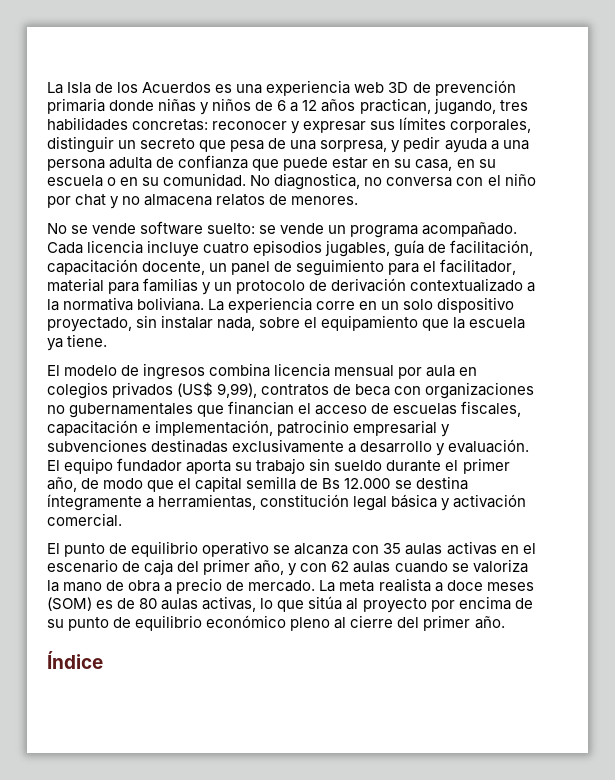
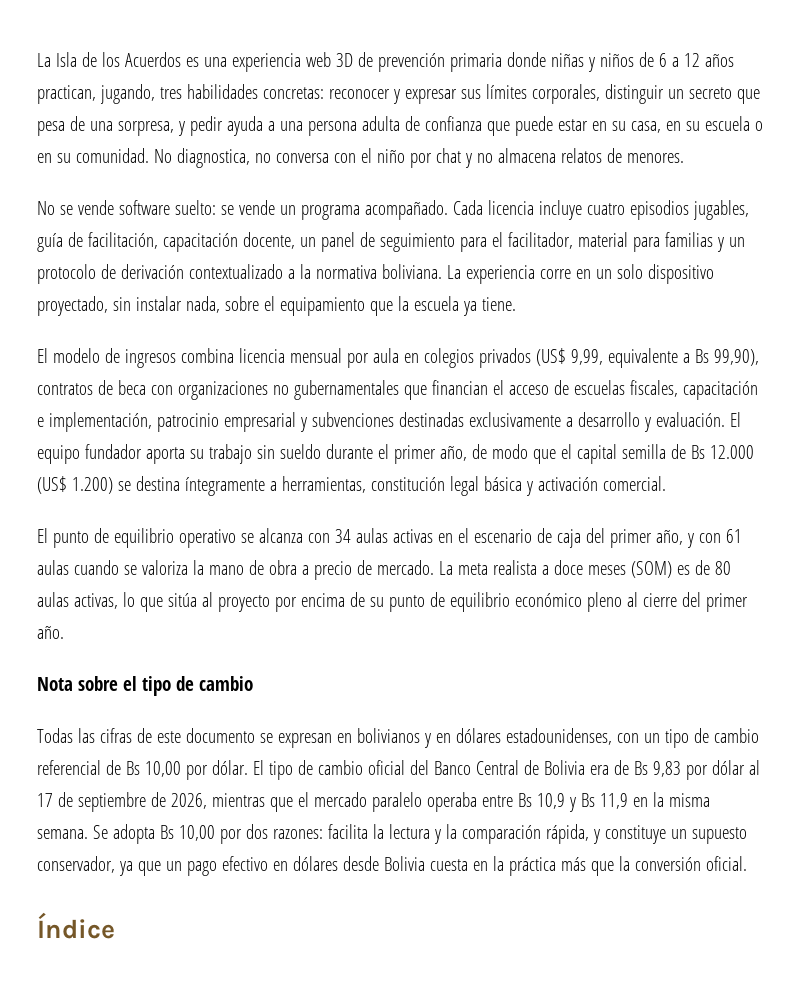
- El modelo de ingresos combina licencia mensual por aula en colegios privados (US$ 9,99), contratos de beca con organizaciones no gubernamentales que financian el acceso de escuelas fiscales, capacitación e implementación, patrocinio empresarial y subvenciones destinadas exclusivamente a desarrollo y evaluación.
+ El modelo de ingresos combina licencia mensual por aula en colegios privados (US$ 9,99, equivalente a Bs 99,90), contratos de beca con organizaciones no gubernamentales que financian el acceso de escuelas fiscales, capacitación e implementación, patrocinio empresarial y subvenciones destinadas exclusivamente a desarrollo y evaluación.
- El equipo fundador aporta su trabajo sin sueldo durante el primer año, de modo que el capital semilla de Bs 12.000 se destina íntegramente a herramientas, constitución legal básica y activación comercial.
+ El equipo fundador aporta su trabajo sin sueldo durante el primer año, de modo que el capital semilla de Bs 12.000 (US$ 1.200) se destina íntegramente a herramientas, constitución legal básica y activación comercial.
- El punto de equilibrio operativo se alcanza con 35 aulas activas en el escenario de caja del primer año, y con 62 aulas cuando se valoriza la mano de obra a precio de mercado.
+ El punto de equilibrio operativo se alcanza con 34 aulas activas en el escenario de caja del primer año, y con 61 aulas cuando se valoriza la mano de obra a precio de mercado.
+ Nota sobre el tipo de cambio
+ Todas las cifras de este documento se expresan en bolivianos y en dólares estadounidenses, con un tipo de cambio referencial de Bs 10,00 por dólar. El tipo de cambio oficial del Banco Central de Bolivia era de Bs 9,83 por dólar al 17 de septiembre de 2026, mientras que el mercado paralelo operaba entre Bs 10,9 y Bs 11,9 en la misma semana. Se adopta Bs 10,00 por dos razones: facilita la lectura y la comparación rápida, y constituye un supuesto conservador, ya que un pago efectivo en dólares desde Bolivia cuesta en la práctica más que la conversión oficial.

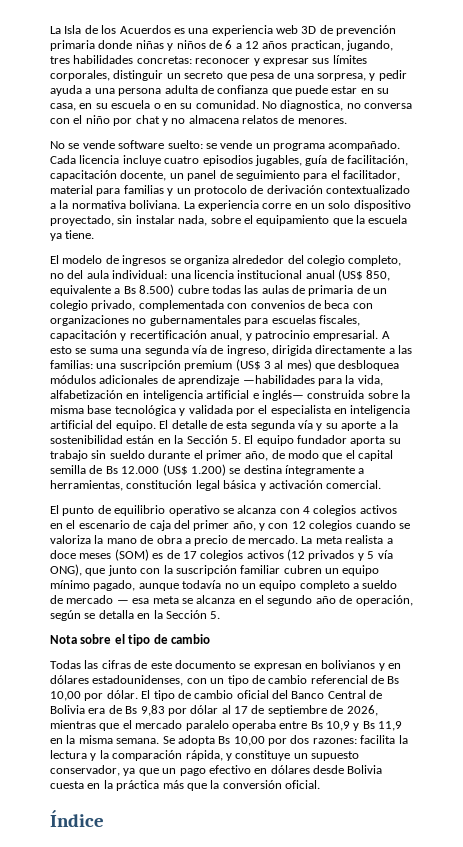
- El modelo de ingresos combina licencia mensual por aula en colegios privados (US$ 9,99, equivalente a Bs 99,90), contratos de beca con organizaciones no gubernamentales que financian el acceso de escuelas fiscales, capacitación e implementación, patrocinio empresarial y subvenciones destinadas exclusivamente a desarrollo y evaluación. El equipo fundador aporta su trabajo sin sueldo durante el primer año, de modo que el capital semilla de Bs 12.000 (US$ 1.200) se destina íntegramente a herramientas, constitución legal básica y activación comercial.
+ El modelo de ingresos se organiza alrededor del colegio completo, no del aula individual: una licencia institucional anual (US$ 850, equivalente a Bs 8.500) cubre todas las aulas de primaria de un colegio privado, complementada con convenios de beca con organizaciones no gubernamentales para escuelas fiscales, capacitación y recertificación anual, y patrocinio empresarial. A esto se suma una segunda vía de ingreso, dirigida directamente a las familias: una suscripción premium (US$ 3 al mes) que desbloquea módulos adicionales de aprendizaje —habilidades para la vida, alfabetización en inteligencia artificial e inglés— construida sobre la misma base tecnológica y validada por el especialista en inteligencia artificial del equipo. El detalle de esta segunda vía y su aporte a la sostenibilidad están en la Sección 5. El equipo fundador aporta su trabajo sin sueldo durante el primer año, de modo que el capital semilla de Bs 12.000 (US$ 1.200) se destina íntegramente a herramientas, constitución legal básica y activación comercial.
- El punto de equilibrio operativo se alcanza con 34 aulas activas en el escenario de caja del primer año, y con 61 aulas cuando se valoriza la mano de obra a precio de mercado.
+ El punto de equilibrio operativo se alcanza con 4 colegios activos en el escenario de caja del primer año, y con 12 colegios cuando se valoriza la mano de obra a precio de mercado.
- La meta realista a doce meses (SOM) es de 80 aulas activas, lo que sitúa al proyecto por encima de su punto de equilibrio económico pleno al cierre del primer año.
+ La meta realista a doce meses (SOM) es de 17 colegios activos (12 privados y 5 vía ONG), que junto con la suscripción familiar cubren un equipo mínimo pagado, aunque todavía no un equipo completo a sueldo de mercado — esa meta se alcanza en el segundo año de operación, según se detalla en la Sección 5.

